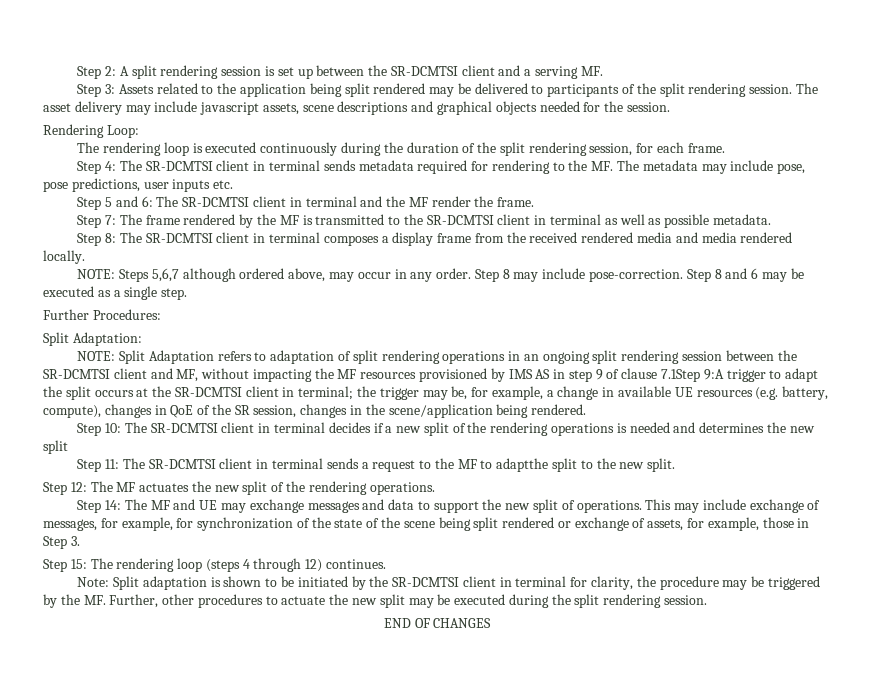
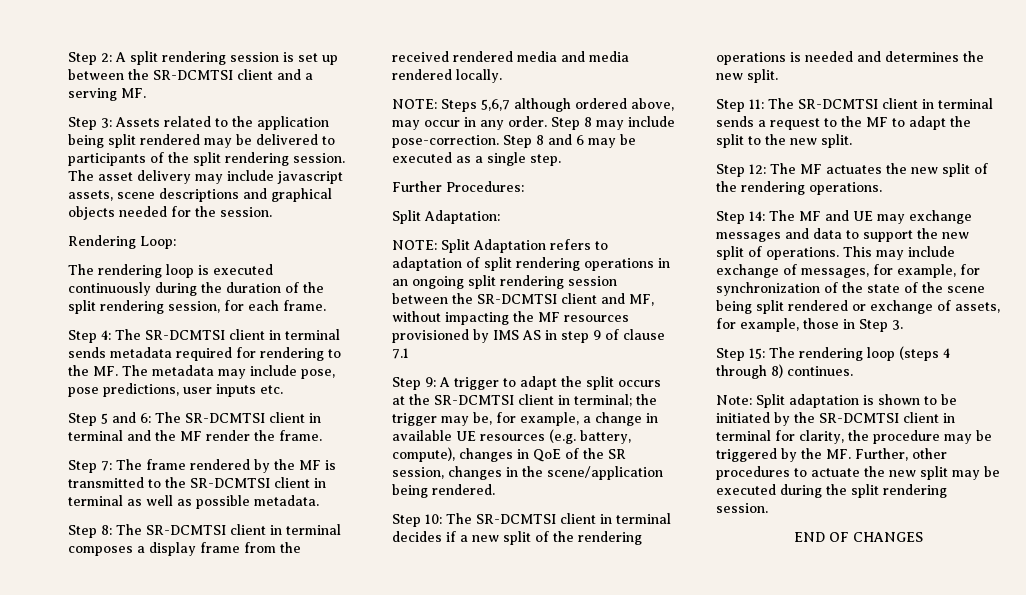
- Split Adaptation refers to adaptation of split rendering operations in an ongoing split rendering session between the SR-DCMTSI client and MF, without impacting the MF resources provisioned by IMS AS in step 9 of clause 7.1Step 9:A trigger to adapt the split occurs at the SR-DCMTSI client in terminal;
+ Split Adaptation refers to adaptation of split rendering operations in an ongoing split rendering session between the SR-DCMTSI client and MF, without impacting the MF resources provisioned by IMS AS in step 9 of clause 7.1
+ Step 9: A trigger to adapt the split occurs at the SR-DCMTSI client in terminal;
- Step 10: The SR-DCMTSI client in terminal decides if a new split of the rendering operations is needed and determines the new split
+ Step 10: The SR-DCMTSI client in terminal decides if a new split of the rendering operations is needed and determines the new split.
- Step 11: The SR-DCMTSI client in terminal sends a request to the MF to adaptthe split to the new split.
+ Step 11: The SR-DCMTSI client in terminal sends a request to the MF to adapt the split to the new split.
- Step 15: The rendering loop (steps 4 through 12) continues.
+ Step 15: The rendering loop (steps 4 through 8) continues.

